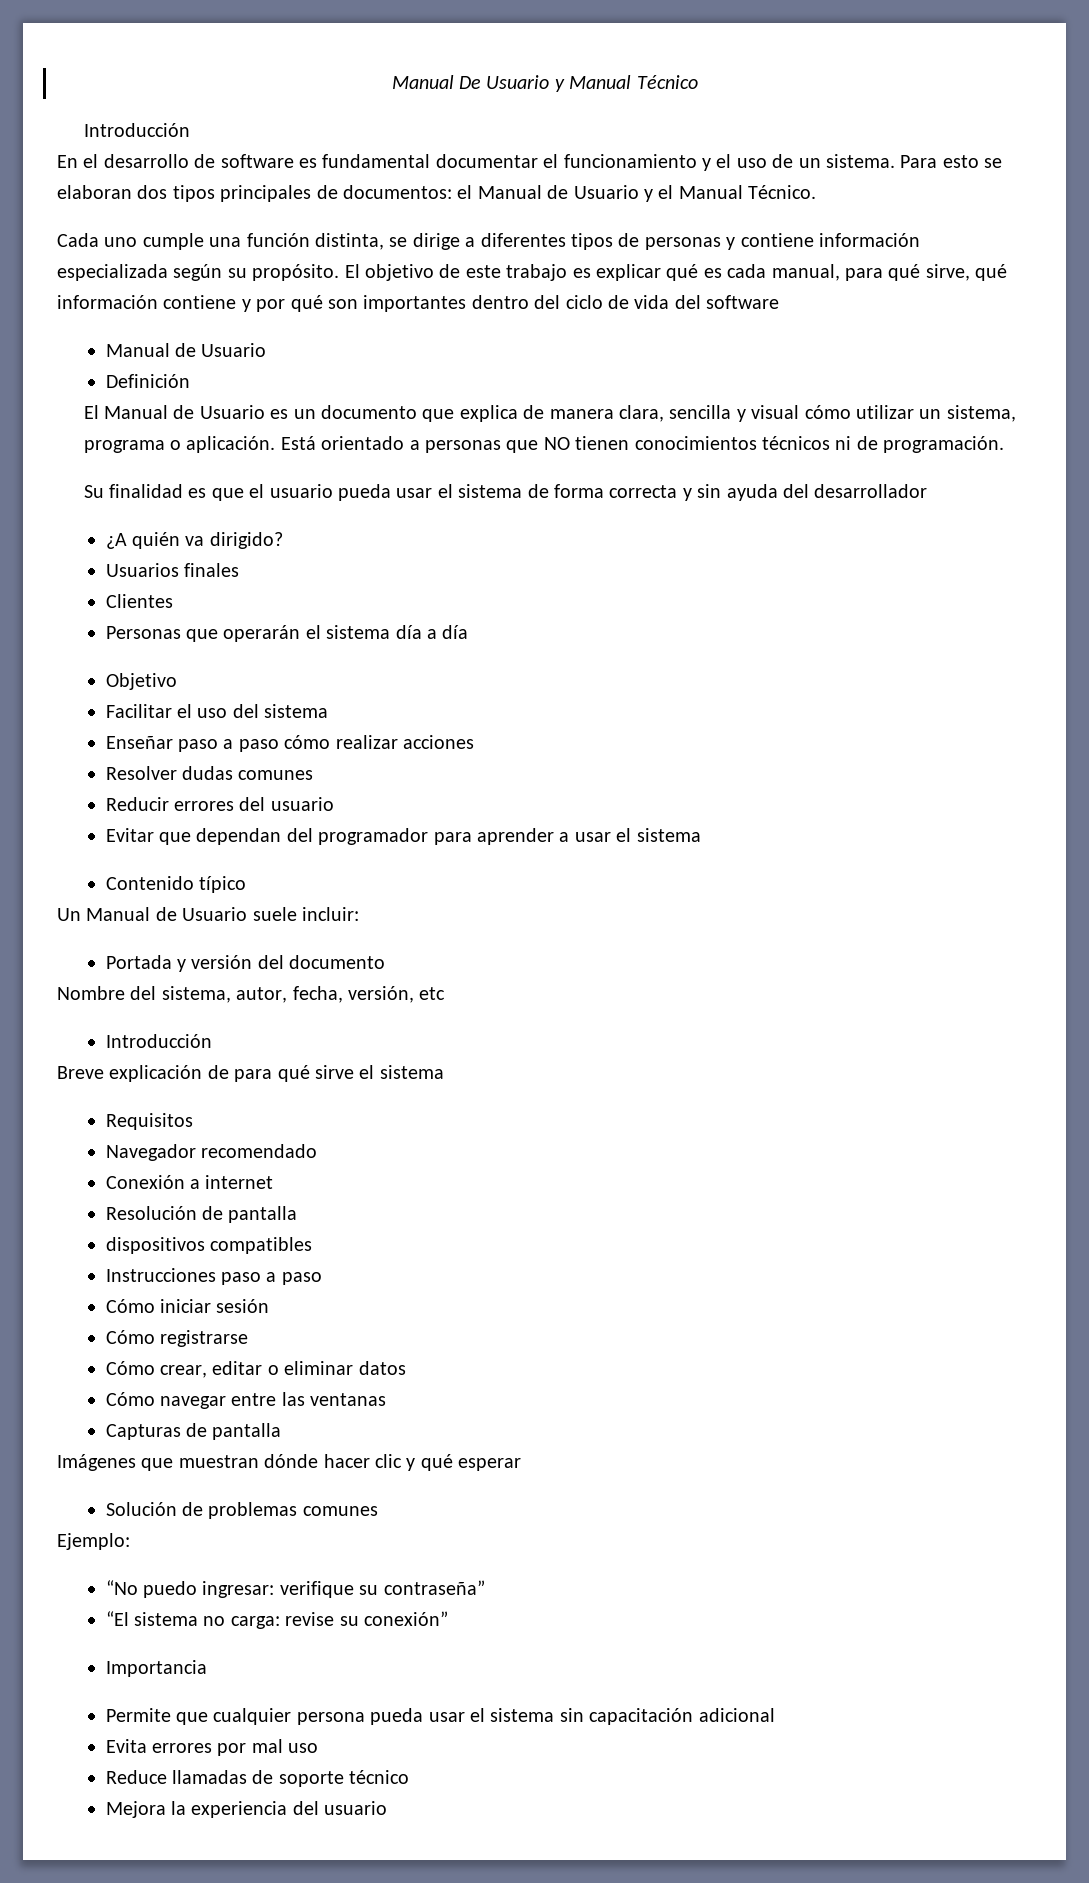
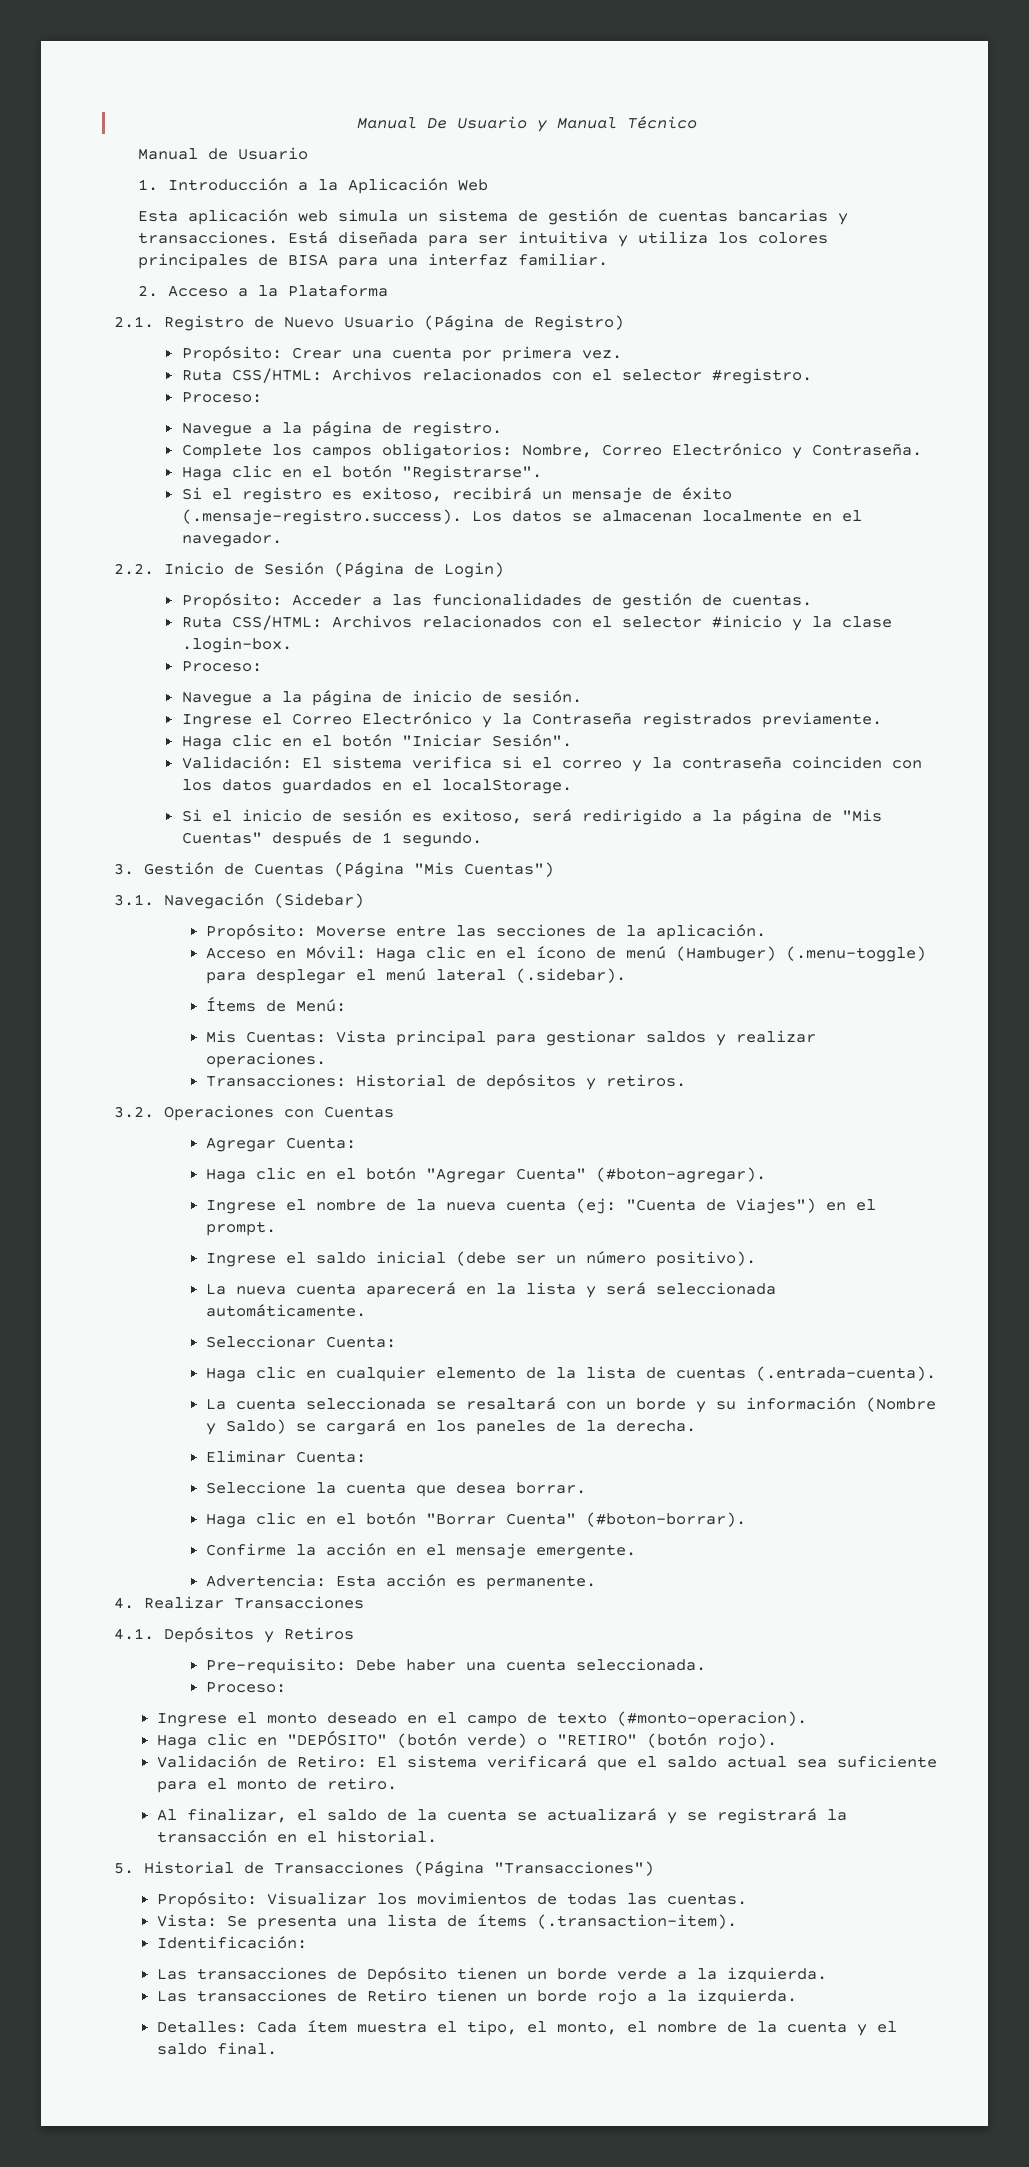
  Manual De Usuario y Manual Técnico
- Introducción
- En el desarrollo de software es fundamental documentar el funcionamiento y el uso de un sistema. Para esto se elaboran dos tipos principales de documentos: el Manual de Usuario y el Manual Técnico.
- Cada uno cumple una función distinta, se dirige a diferentes tipos de personas y contiene información especializada según su propósito. El objetivo de este trabajo es explicar qué es cada manual, para qué sirve, qué información contiene y por qué son importantes dentro del ciclo de vida del software
  Manual de Usuario
- Definición
- El Manual de Usuario es un documento que explica de manera clara, sencilla y visual cómo utilizar un sistema, programa o aplicación. Está orientado a personas que NO tienen conocimientos técnicos ni de programación.
- Su finalidad es que el usuario pueda usar el sistema de forma correcta y sin ayuda del desarrollador
- ¿A quién va dirigido?
- Usuarios finales
- Clientes
- Personas que operarán el sistema día a día
- Objetivo
- Facilitar el uso del sistema
- Enseñar paso a paso cómo realizar acciones
- Resolver dudas comunes
- Reducir errores del usuario
- Evitar que dependan del programador para aprender a usar el sistema
- Contenido típico
- Un Manual de Usuario suele incluir:
- Portada y versión del documento
- Nombre del sistema, autor, fecha, versión, etc
- Introducción
- Breve explicación de para qué sirve el sistema
- Requisitos
- Navegador recomendado
- Conexión a internet
- Resolución de pantalla
- dispositivos compatibles
- Instrucciones paso a paso
- Cómo iniciar sesión
- Cómo registrarse
- Cómo crear, editar o eliminar datos
- Cómo navegar entre las ventanas
- Capturas de pantalla
- Imágenes que muestran dónde hacer clic y qué esperar
- Solución de problemas comunes
- Ejemplo:
- “No puedo ingresar: verifique su contraseña”
- “El sistema no carga: revise su conexión”
- Importancia
- Permite que cualquier persona pueda usar el sistema sin capacitación adicional
- Evita errores por mal uso
- Reduce llamadas de soporte técnico
- Mejora la experiencia del usuario
+ 1. Introducción a la Aplicación Web
+ Esta aplicación web simula un sistema de gestión de cuentas bancarias y transacciones. Está diseñada para ser intuitiva y utiliza los colores principales de BISA para una interfaz familiar.
+ 2. Acceso a la Plataforma
+ 2.1. Registro de Nuevo Usuario (Página de Registro)
+ Propósito: Crear una cuenta por primera vez.
+ Ruta CSS/HTML: Archivos relacionados con el selector #registro.
+ Proceso:
+ Navegue a la página de registro.
+ Complete los campos obligatorios: Nombre, Correo Electrónico y Contraseña.
+ Haga clic en el botón "Registrarse".
+ Si el registro es exitoso, recibirá un mensaje de éxito (.mensaje-registro.success). Los datos se almacenan localmente en el navegador.
+ 2.2. Inicio de Sesión (Página de Login)
+ Propósito: Acceder a las funcionalidades de gestión de cuentas.
+ Ruta CSS/HTML: Archivos relacionados con el selector #inicio y la clase .login-box.
+ Proceso:
+ Navegue a la página de inicio de sesión.
+ Ingrese el Correo Electrónico y la Contraseña registrados previamente.
+ Haga clic en el botón "Iniciar Sesión".
+ Validación: El sistema verifica si el correo y la contraseña coinciden con los datos guardados en el localStorage.
+ Si el inicio de sesión es exitoso, será redirigido a la página de "Mis Cuentas" después de 1 segundo.
+ 3. Gestión de Cuentas (Página "Mis Cuentas")
+ 3.1. Navegación (Sidebar)
+ Propósito: Moverse entre las secciones de la aplicación.
+ Acceso en Móvil: Haga clic en el ícono de menú (Hambuger) (.menu-toggle) para desplegar el menú lateral (.sidebar).
+ Ítems de Menú:
+ Mis Cuentas: Vista principal para gestionar saldos y realizar operaciones.
+ Transacciones: Historial de depósitos y retiros.
+ 3.2. Operaciones con Cuentas
+ Agregar Cuenta:
+ Haga clic en el botón "Agregar Cuenta" (#boton-agregar).
+ Ingrese el nombre de la nueva cuenta (ej: "Cuenta de Viajes") en el prompt.
+ Ingrese el saldo inicial (debe ser un número positivo).
+ La nueva cuenta aparecerá en la lista y será seleccionada automáticamente.
+ Seleccionar Cuenta:
+ Haga clic en cualquier elemento de la lista de cuentas (.entrada-cuenta).
+ La cuenta seleccionada se resaltará con un borde y su información (Nombre y Saldo) se cargará en los paneles de la derecha.
+ Eliminar Cuenta:
+ Seleccione la cuenta que desea borrar.
+ Haga clic en el botón "Borrar Cuenta" (#boton-borrar).
+ Confirme la acción en el mensaje emergente.
+ Advertencia: Esta acción es permanente.
+ 4. Realizar Transacciones
+ 4.1. Depósitos y Retiros
+ Pre-requisito: Debe haber una cuenta seleccionada.
+ Proceso:
+ Ingrese el monto deseado en el campo de texto (#monto-operacion).
+ Haga clic en "DEPÓSITO" (botón verde) o "RETIRO" (botón rojo).
+ Validación de Retiro: El sistema verificará que el saldo actual sea suficiente para el monto de retiro.
+ Al finalizar, el saldo de la cuenta se actualizará y se registrará la transacción en el historial.
+ 5. Historial de Transacciones (Página "Transacciones")
+ Propósito: Visualizar los movimientos de todas las cuentas.
+ Vista: Se presenta una lista de ítems (.transaction-item).
+ Identificación:
+ Las transacciones de Depósito tienen un borde verde a la izquierda.
+ Las transacciones de Retiro tienen un borde rojo a la izquierda.
+ Detalles: Cada ítem muestra el tipo, el monto, el nombre de la cuenta y el saldo final.

